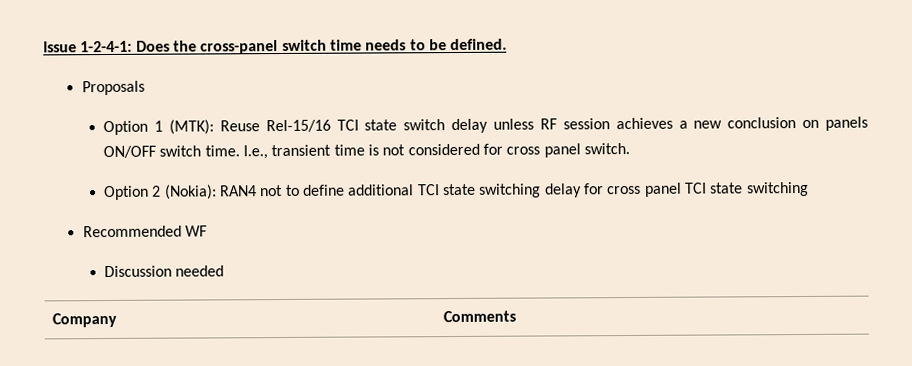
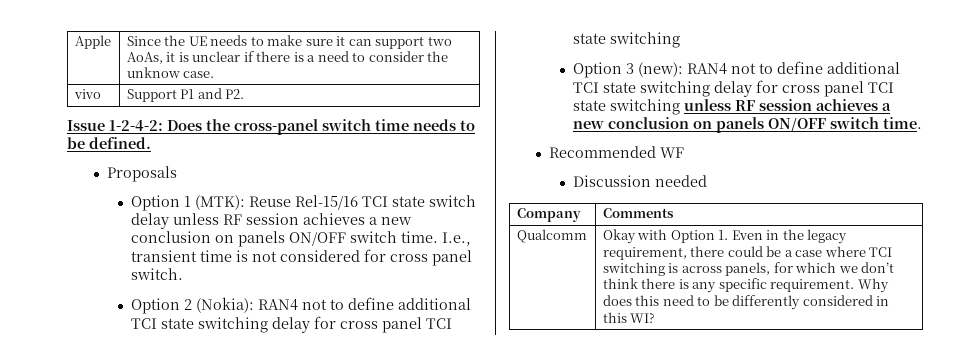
- Issue 1-2-4-1: Does the cross-panel switch time needs to be defined.
+ Apple | Since the UE needs to make sure it can support two AoAs, it is unclear if there is a need to consider the unknow case.
+ vivo | Support P1 and P2.
+ Issue 1-2-4-2: Does the cross-panel switch time needs to be defined.
+ Option 3 (new): RAN4 not to define additional TCI state switching delay for cross panel TCI state switching unless RF session achieves a new conclusion on panels ON/OFF switch time.
+ Qualcomm | Okay with Option 1. Even in the legacy requirement, there could be a case where TCI switching is across panels, for which we don’t think there is any specific requirement. Why does this need to be differently considered in this WI?

